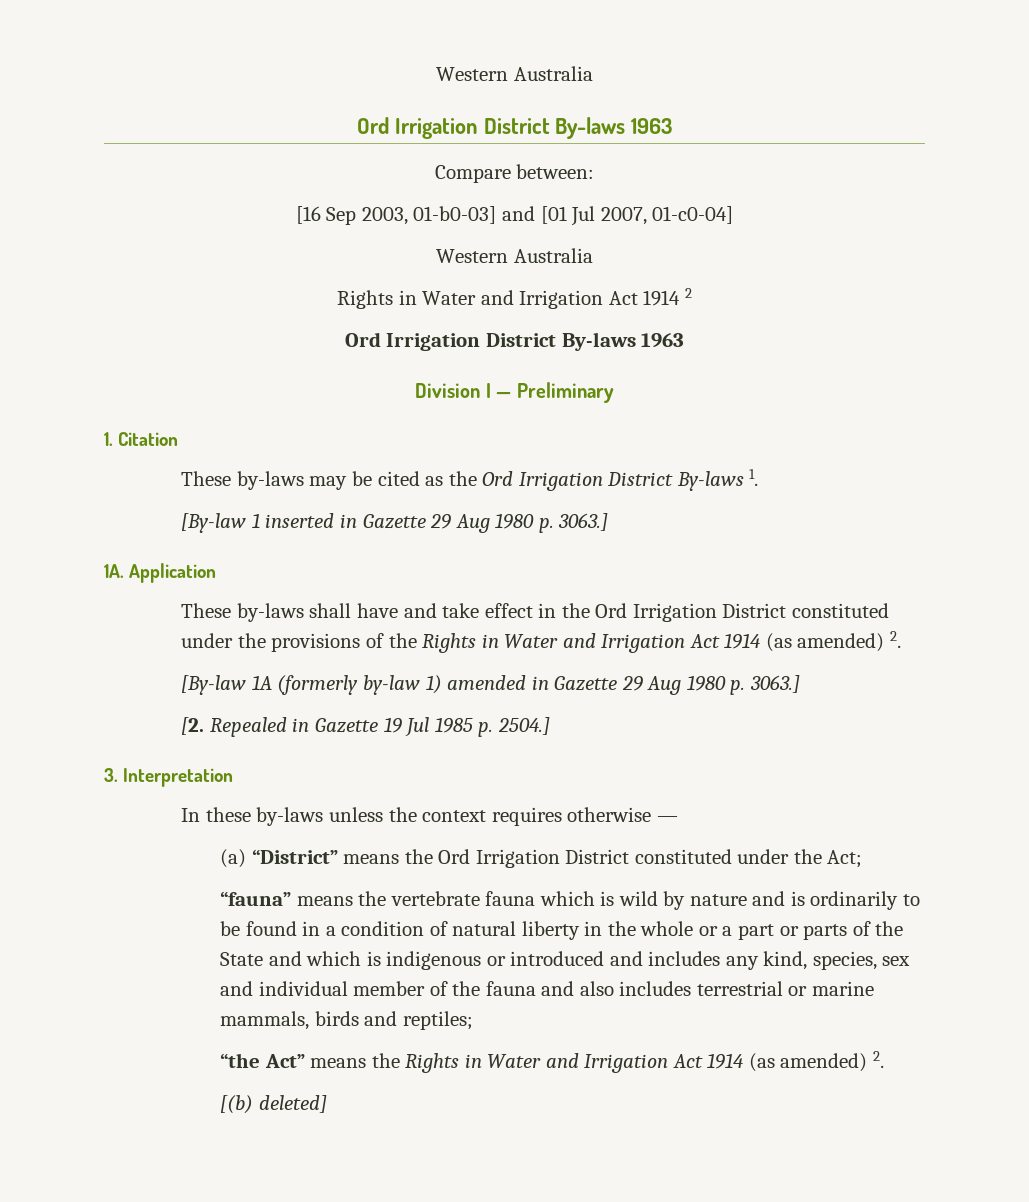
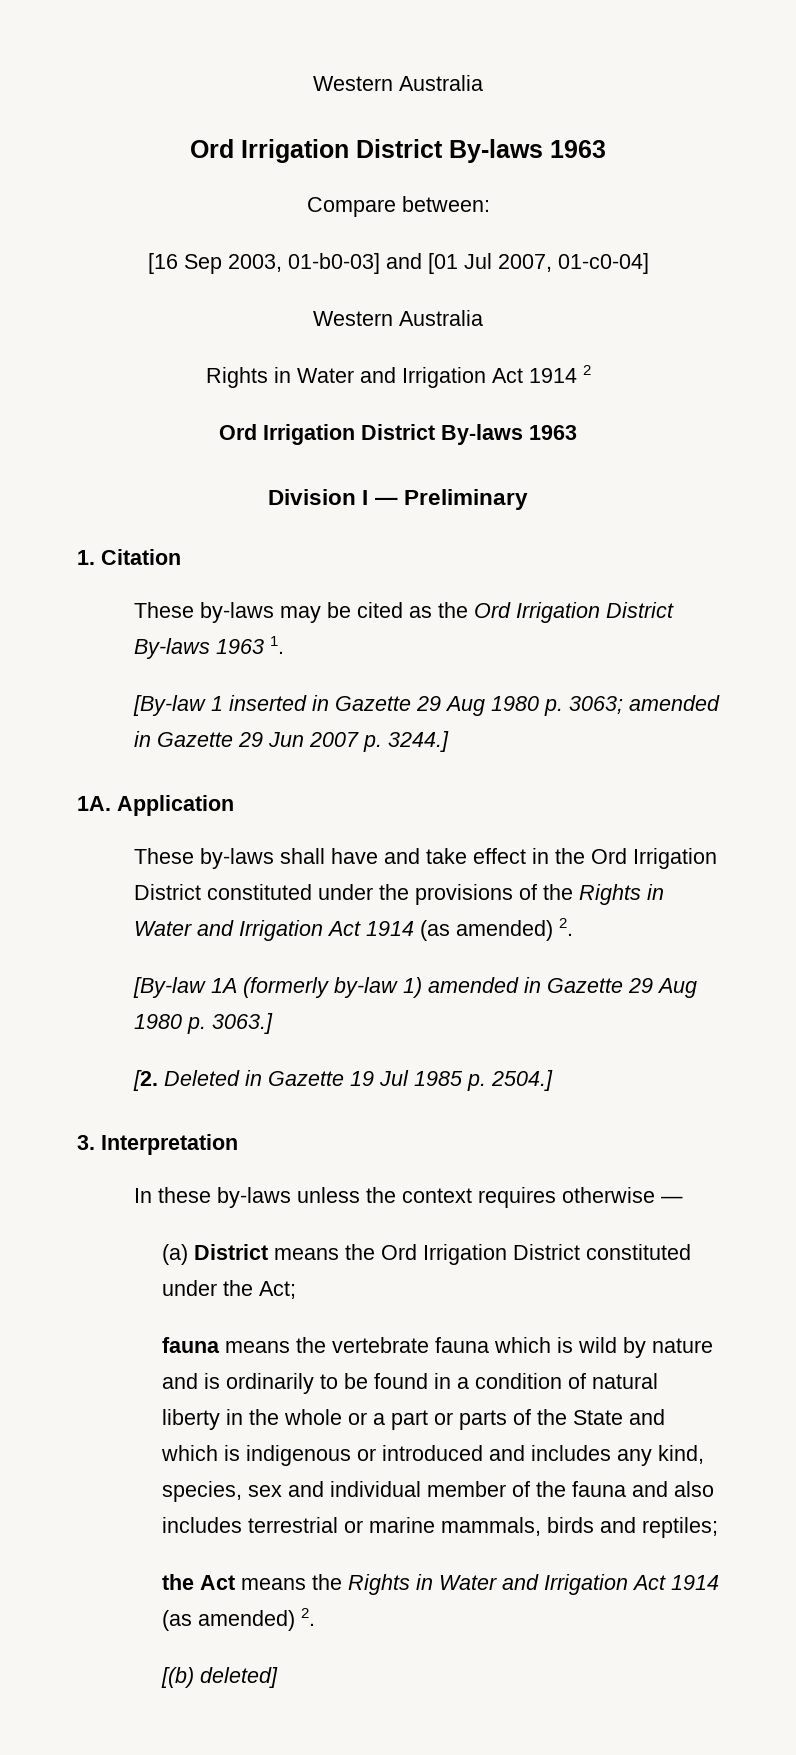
- These by-laws may be cited as the Ord Irrigation District By-laws 1.
+ These by-laws may be cited as the Ord Irrigation District By-laws 1963 1.
- [By-law 1 inserted in Gazette 29 Aug 1980 p. 3063.]
+ [By-law 1 inserted in Gazette 29 Aug 1980 p. 3063; amended in Gazette 29 Jun 2007 p. 3244.]
- [2. Repealed in Gazette 19 Jul 1985 p. 2504.]
+ [2. Deleted in Gazette 19 Jul 1985 p. 2504.]
- (a) “District” means the Ord Irrigation District constituted under the Act;
+ (a) District means the Ord Irrigation District constituted under the Act;
- “fauna” means the vertebrate fauna which is wild by nature and is ordinarily to be found in a condition of natural liberty in the whole or a part or parts of the State and which is indigenous or introduced and includes any kind, species, sex and individual member of the fauna and also includes terrestrial or marine mammals, birds and reptiles;
+ fauna means the vertebrate fauna which is wild by nature and is ordinarily to be found in a condition of natural liberty in the whole or a part or parts of the State and which is indigenous or introduced and includes any kind, species, sex and individual member of the fauna and also includes terrestrial or marine mammals, birds and reptiles;
- “the Act” means the Rights in Water and Irrigation Act 1914 (as amended) 2.
+ the Act means the Rights in Water and Irrigation Act 1914 (as amended) 2.

